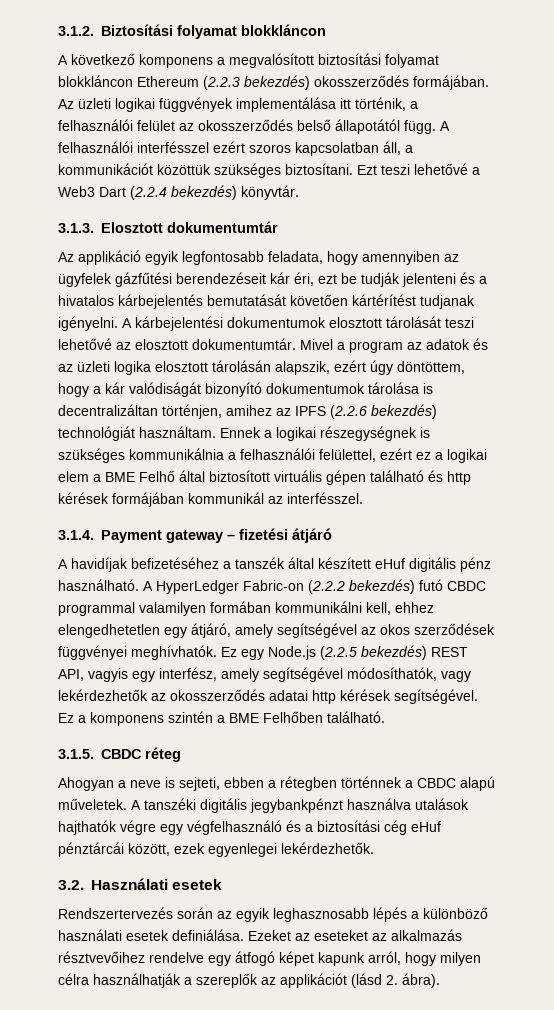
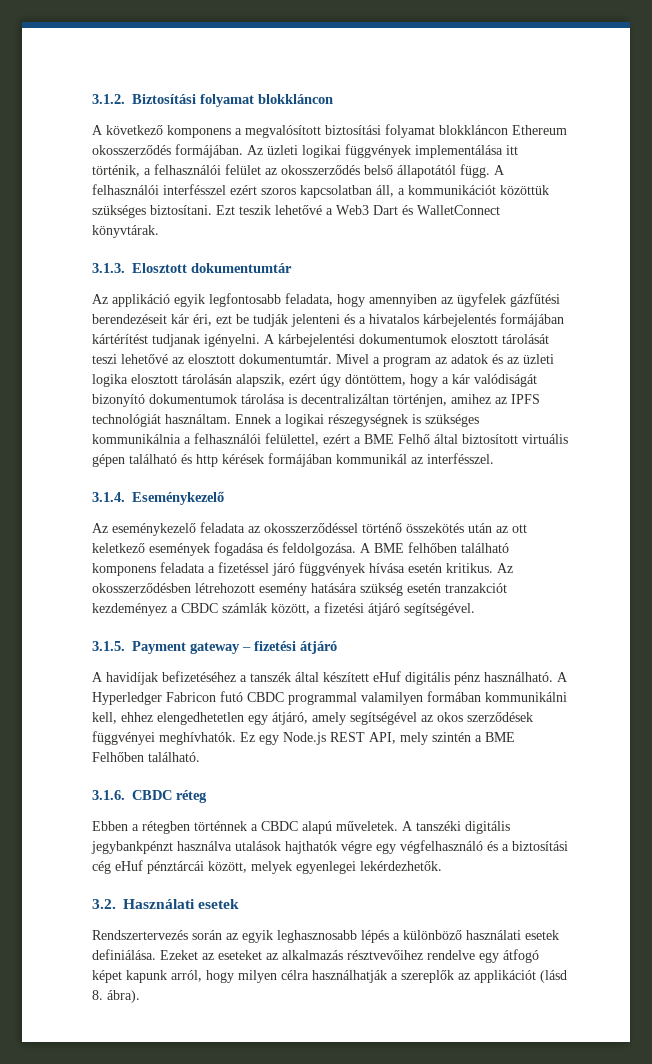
- A következő komponens a megvalósított biztosítási folyamat blokkláncon Ethereum (2.2.3 bekezdés) okosszerződés formájában.
+ A következő komponens a megvalósított biztosítási folyamat blokkláncon Ethereum okosszerződés formájában.
- Ezt teszi lehetővé a Web3 Dart (2.2.4 bekezdés) könyvtár.
+ Ezt teszik lehetővé a Web3 Dart és WalletConnect könyvtárak.
- Az applikáció egyik legfontosabb feladata, hogy amennyiben az ügyfelek gázfűtési berendezéseit kár éri, ezt be tudják jelenteni és a hivatalos kárbejelentés bemutatását követően kártérítést tudjanak igényelni.
+ Az applikáció egyik legfontosabb feladata, hogy amennyiben az ügyfelek gázfűtési berendezéseit kár éri, ezt be tudják jelenteni és a hivatalos kárbejelentés formájában kártérítést tudjanak igényelni.
- Mivel a program az adatok és az üzleti logika elosztott tárolásán alapszik, ezért úgy döntöttem, hogy a kár valódiságát bizonyító dokumentumok tárolása is decentralizáltan történjen, amihez az IPFS (2.2.6 bekezdés) technológiát használtam.
+ Mivel a program az adatok és az üzleti logika elosztott tárolásán alapszik, ezért úgy döntöttem, hogy a kár valódiságát bizonyító dokumentumok tárolása is decentralizáltan történjen, amihez az IPFS technológiát használtam.
- Ennek a logikai részegységnek is szükséges kommunikálnia a felhasználói felülettel, ezért ez a logikai elem a BME Felhő által biztosított virtuális gépen található és http kérések formájában kommunikál az interfésszel.
+ Ennek a logikai részegységnek is szükséges kommunikálnia a felhasználói felülettel, ezért a BME Felhő által biztosított virtuális gépen található és http kérések formájában kommunikál az interfésszel.
- 3.1.4. Payment gateway – fizetési átjáró
+ 3.1.4. Eseménykezelő
+ Az eseménykezelő feladata az okosszerződéssel történő összekötés után az ott keletkező események fogadása és feldolgozása. A BME felhőben található komponens feladata a fizetéssel járó függvények hívása esetén kritikus. Az okosszerződésben létrehozott esemény hatására szükség esetén tranzakciót kezdeményez a CBDC számlák között, a fizetési átjáró segítségével.
+ 3.1.5. Payment gateway – fizetési átjáró
- A HyperLedger Fabric-on (2.2.2 bekezdés) futó CBDC programmal valamilyen formában kommunikálni kell, ehhez elengedhetetlen egy átjáró, amely segítségével az okos szerződések függvényei meghívhatók.
+ A Hyperledger Fabricon futó CBDC programmal valamilyen formában kommunikálni kell, ehhez elengedhetetlen egy átjáró, amely segítségével az okos szerződések függvényei meghívhatók.
- Ez egy Node.js (2.2.5 bekezdés) REST API, vagyis egy interfész, amely segítségével módosíthatók, vagy lekérdezhetők az okosszerződés adatai http kérések segítségével. Ez a komponens szintén a BME Felhőben található.
+ Ez egy Node.js REST API, mely szintén a BME Felhőben található.
- 3.1.5. CBDC réteg
+ 3.1.6. CBDC réteg
- Ahogyan a neve is sejteti, ebben a rétegben történnek a CBDC alapú műveletek.
+ Ebben a rétegben történnek a CBDC alapú műveletek.
- A tanszéki digitális jegybankpénzt használva utalások hajthatók végre egy végfelhasználó és a biztosítási cég eHuf pénztárcái között, ezek egyenlegei lekérdezhetők.
+ A tanszéki digitális jegybankpénzt használva utalások hajthatók végre egy végfelhasználó és a biztosítási cég eHuf pénztárcái között, melyek egyenlegei lekérdezhetők.
- Ezeket az eseteket az alkalmazás résztvevőihez rendelve egy átfogó képet kapunk arról, hogy milyen célra használhatják a szereplők az applikációt (lásd 2. ábra).
+ Ezeket az eseteket az alkalmazás résztvevőihez rendelve egy átfogó képet kapunk arról, hogy milyen célra használhatják a szereplők az applikációt (lásd 8. ábra).

